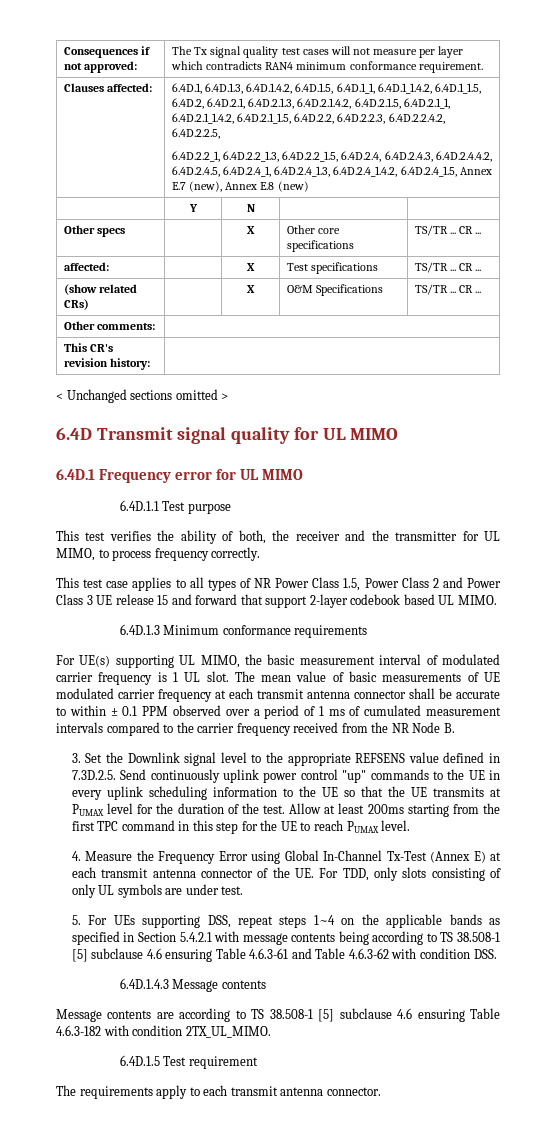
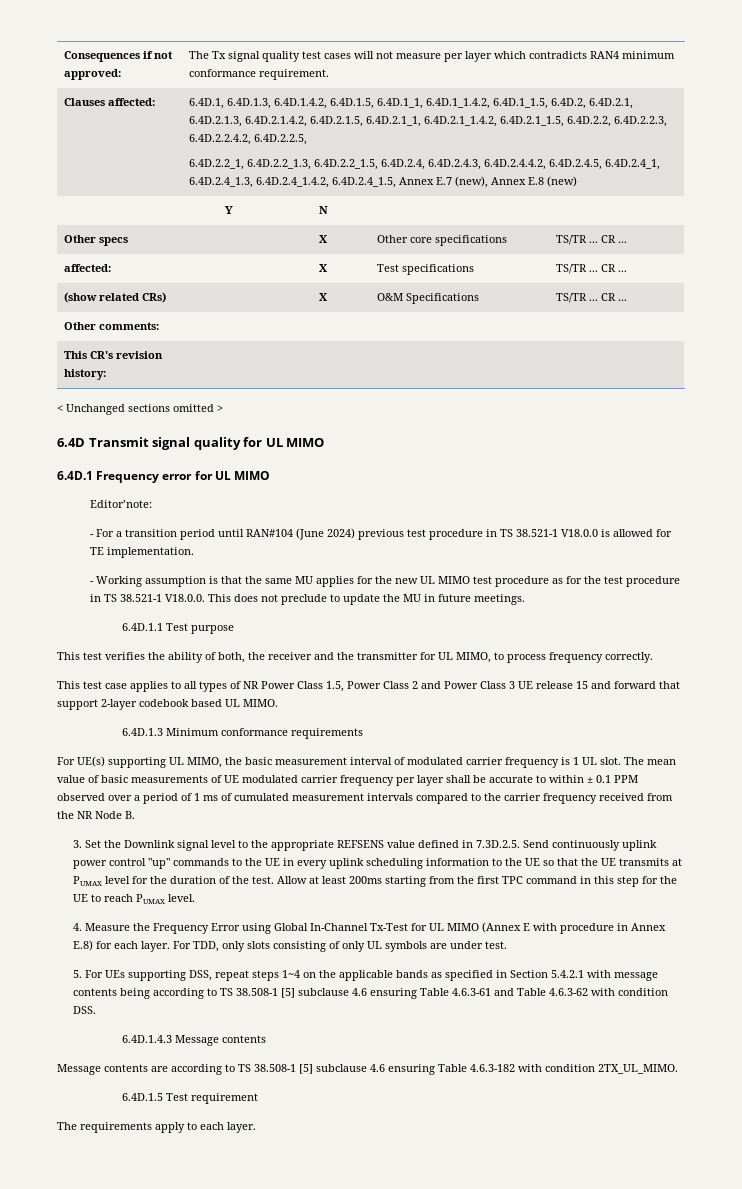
+ Editor’note:
+ - For a transition period until RAN#104 (June 2024) previous test procedure in TS 38.521-1 V18.0.0 is allowed for TE implementation.
+ - Working assumption is that the same MU applies for the new UL MIMO test procedure as for the test procedure in TS 38.521-1 V18.0.0. This does not preclude to update the MU in future meetings.
- The mean value of basic measurements of UE modulated carrier frequency at each transmit antenna connector shall be accurate to within ± 0.1 PPM observed over a period of 1 ms of cumulated measurement intervals compared to the carrier frequency received from the NR Node B.
+ The mean value of basic measurements of UE modulated carrier frequency per layer shall be accurate to within ± 0.1 PPM observed over a period of 1 ms of cumulated measurement intervals compared to the carrier frequency received from the NR Node B.
- 4. Measure the Frequency Error using Global In-Channel Tx-Test (Annex E) at each transmit antenna connector of the UE. For TDD, only slots consisting of only UL symbols are under test.
+ 4. Measure the Frequency Error using Global In-Channel Tx-Test for UL MIMO (Annex E with procedure in Annex E.8) for each layer. For TDD, only slots consisting of only UL symbols are under test.
- The requirements apply to each transmit antenna connector.
+ The requirements apply to each layer.

